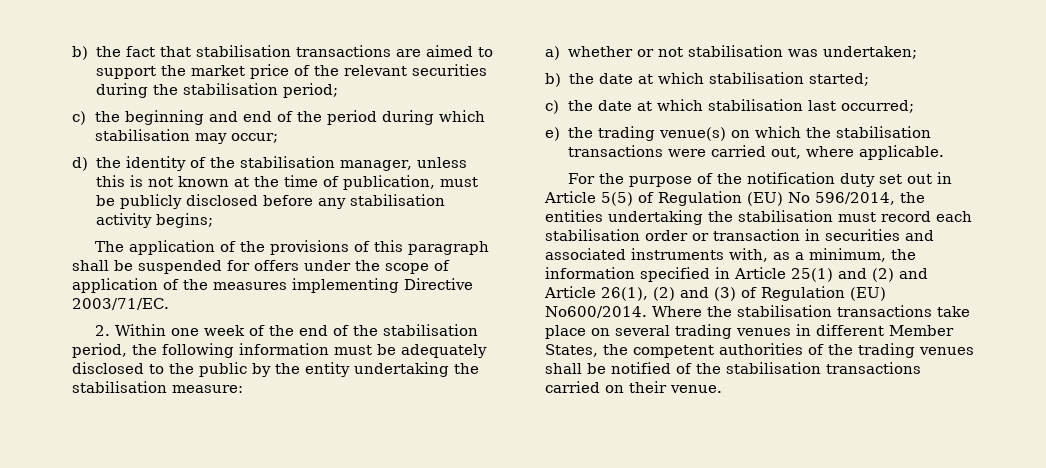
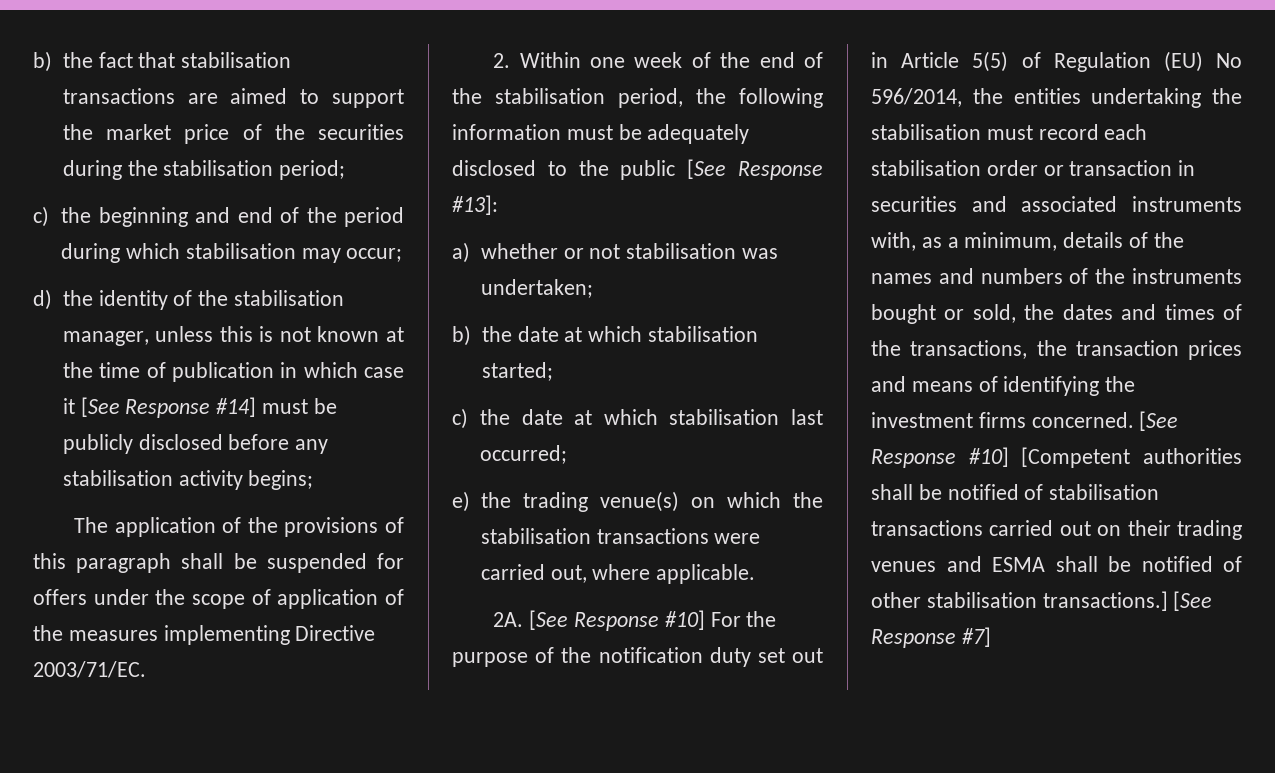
- b) the fact that stabilisation transactions are aimed to support the market price of the relevant securities during the stabilisation period;
+ b) the fact that stabilisation transactions are aimed to support the market price of the securities during the stabilisation period;
- d) the identity of the stabilisation manager, unless this is not known at the time of publication, must be publicly disclosed before any stabilisation activity begins;
+ d) the identity of the stabilisation manager, unless this is not known at the time of publication in which case it [See Response #14] must be publicly disclosed before any stabilisation activity begins;
- 2. Within one week of the end of the stabilisation period, the following information must be adequately disclosed to the public by the entity undertaking the stabilisation measure:
+ 2. Within one week of the end of the stabilisation period, the following information must be adequately disclosed to the public [See Response #13]:
- For the purpose of the notification duty set out in Article 5(5) of Regulation (EU) No 596/2014, the entities undertaking the stabilisation must record each stabilisation order or transaction in securities and associated instruments with, as a minimum, the information specified in Article 25(1) and (2) and Article 26(1), (2) and (3) of Regulation (EU) No600/2014. Where the stabilisation transactions take place on several trading venues in different Member States, the competent authorities of the trading venues shall be notified of the stabilisation transactions carried on their venue.
+ 2A. [See Response #10] For the purpose of the notification duty set out in Article 5(5) of Regulation (EU) No 596/2014, the entities undertaking the stabilisation must record each stabilisation order or transaction in securities and associated instruments with, as a minimum, details of the names and numbers of the instruments bought or sold, the dates and times of the transactions, the transaction prices and means of identifying the investment firms concerned. [See Response #10] [Competent authorities shall be notified of stabilisation transactions carried out on their trading venues and ESMA shall be notified of other stabilisation transactions.] [See Response #7]

